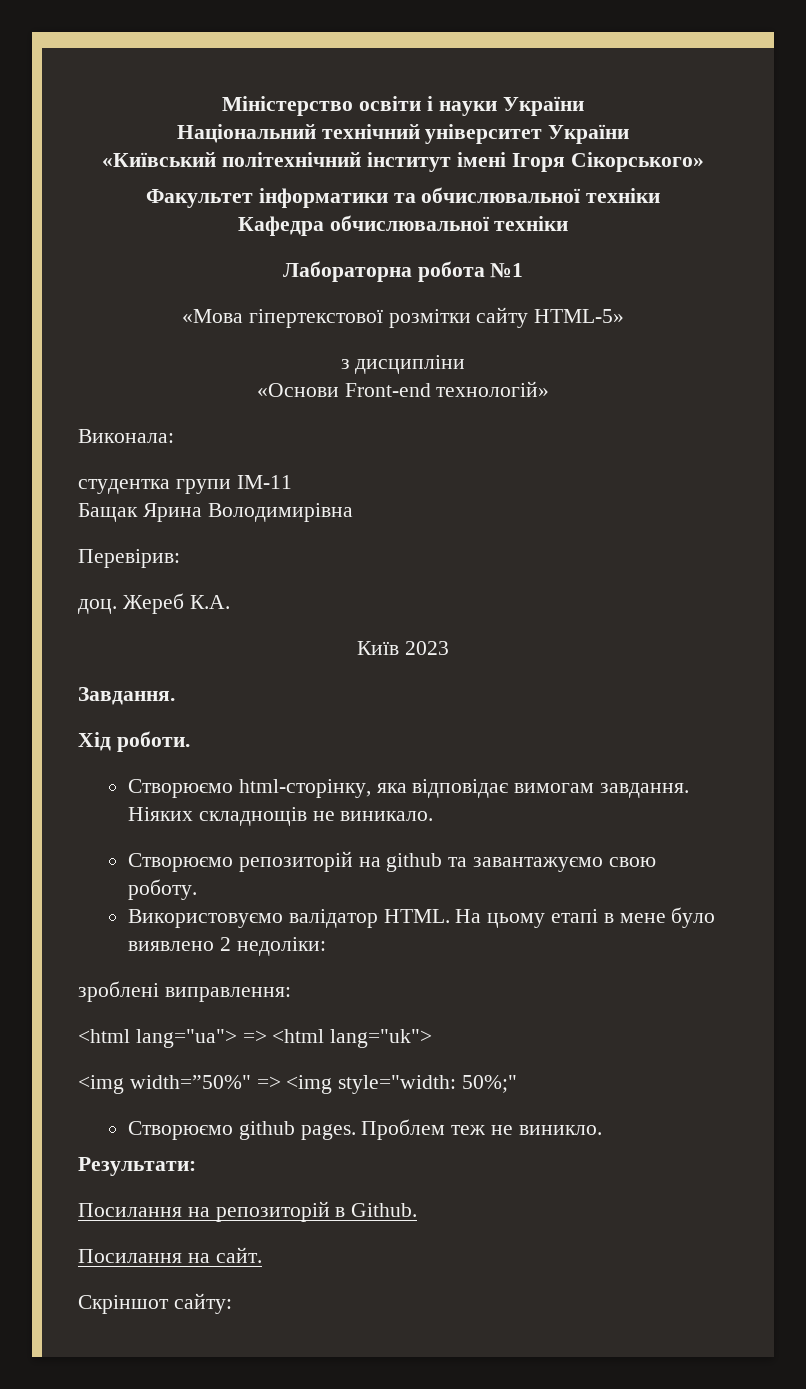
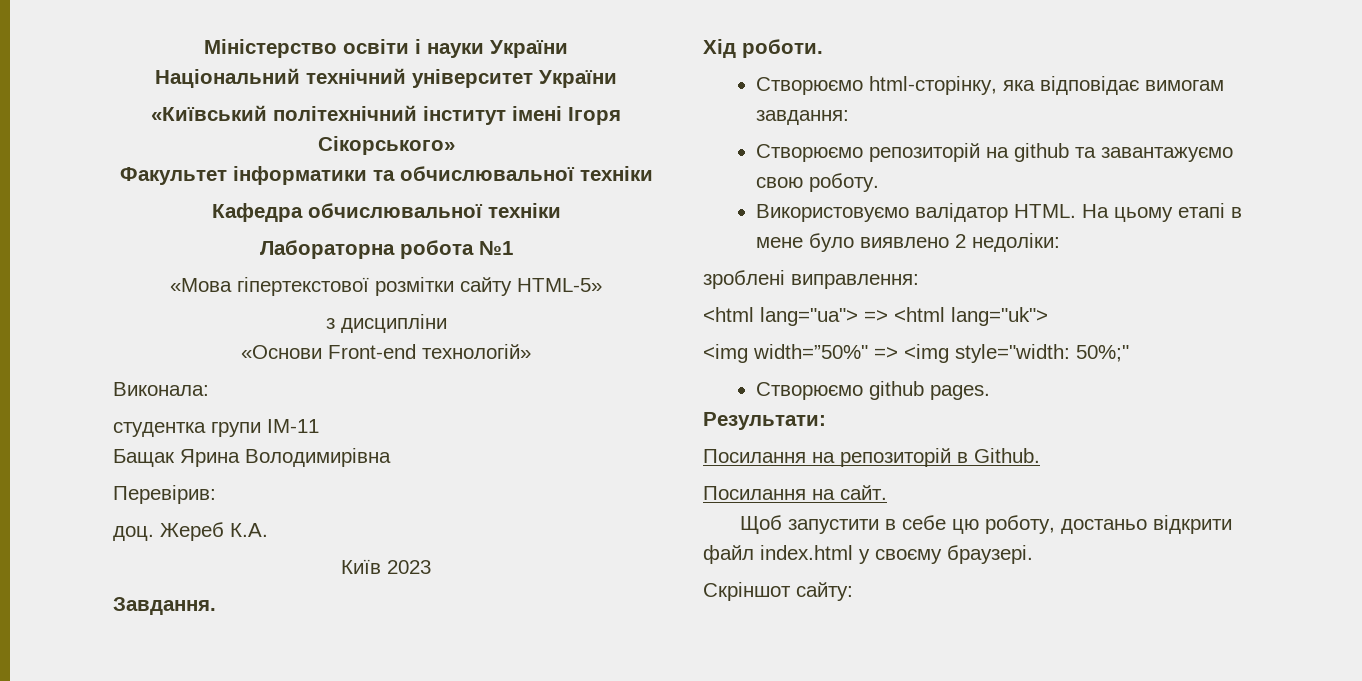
- Створюємо html-сторінку, яка відповідає вимогам завдання. Ніяких складнощів не виникало.
+ Створюємо html-сторінку, яка відповідає вимогам завдання:
- Проблем теж не виникло.
+ Щоб запустити в себе цю роботу, достаньо відкрити файл index.html у своєму браузері.

